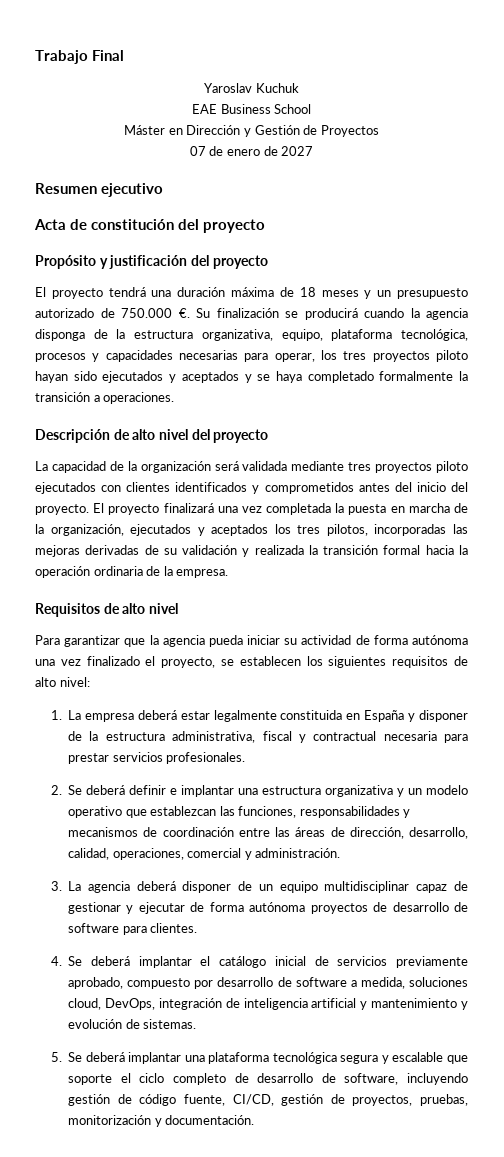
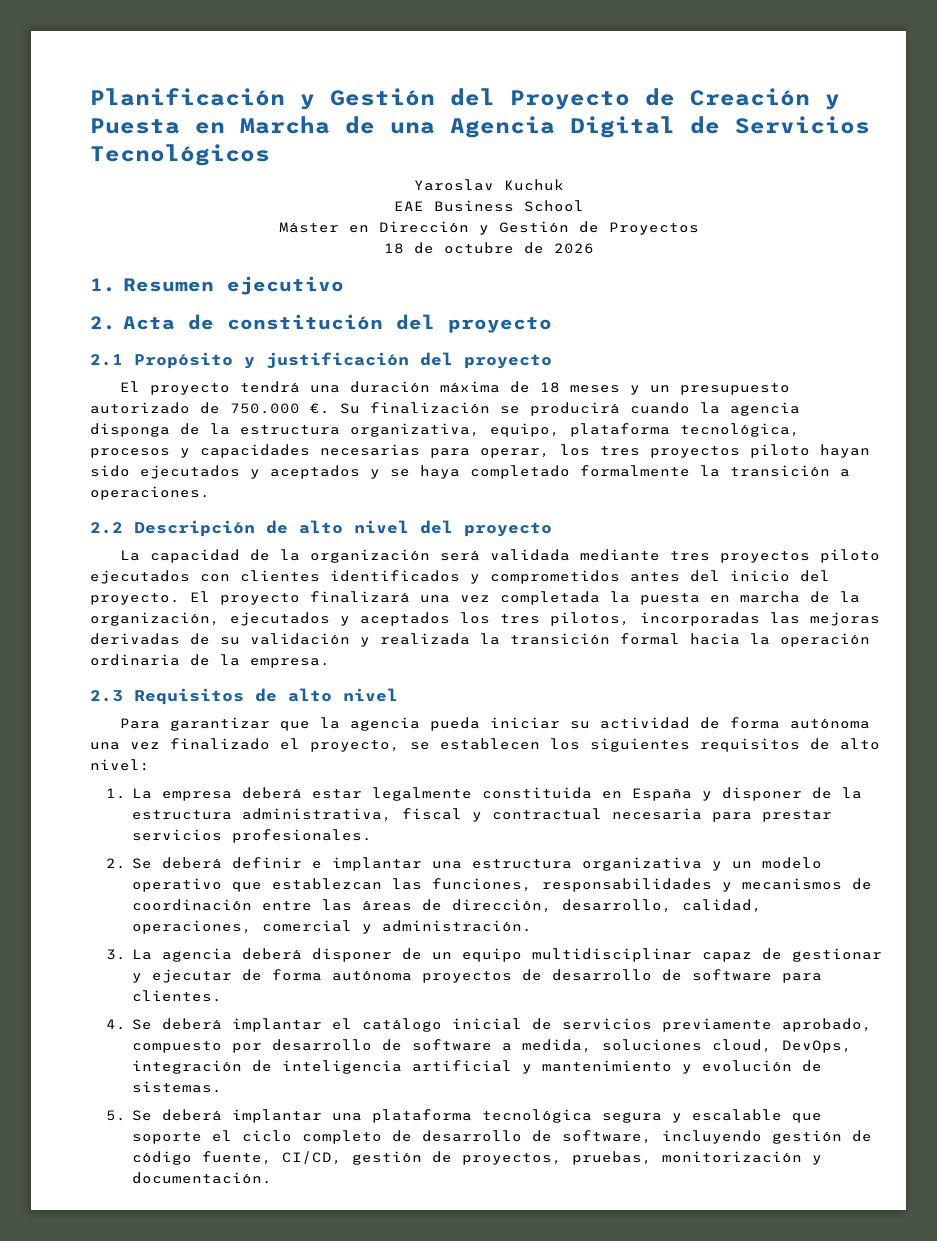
- Trabajo Final
+ Planificación y Gestión del Proyecto de Creación y Puesta en Marcha de una Agencia Digital de Servicios Tecnológicos
- 07 de enero de 2027
- Resumen ejecutivo
+ 18 de octubre de 2026
+ 1. Resumen ejecutivo
- Acta de constitución del proyecto
+ 2. Acta de constitución del proyecto
- Propósito y justificación del proyecto
+ 2.1 Propósito y justificación del proyecto
- Descripción de alto nivel del proyecto
+ 2.2 Descripción de alto nivel del proyecto
- Requisitos de alto nivel
+ 2.3 Requisitos de alto nivel

